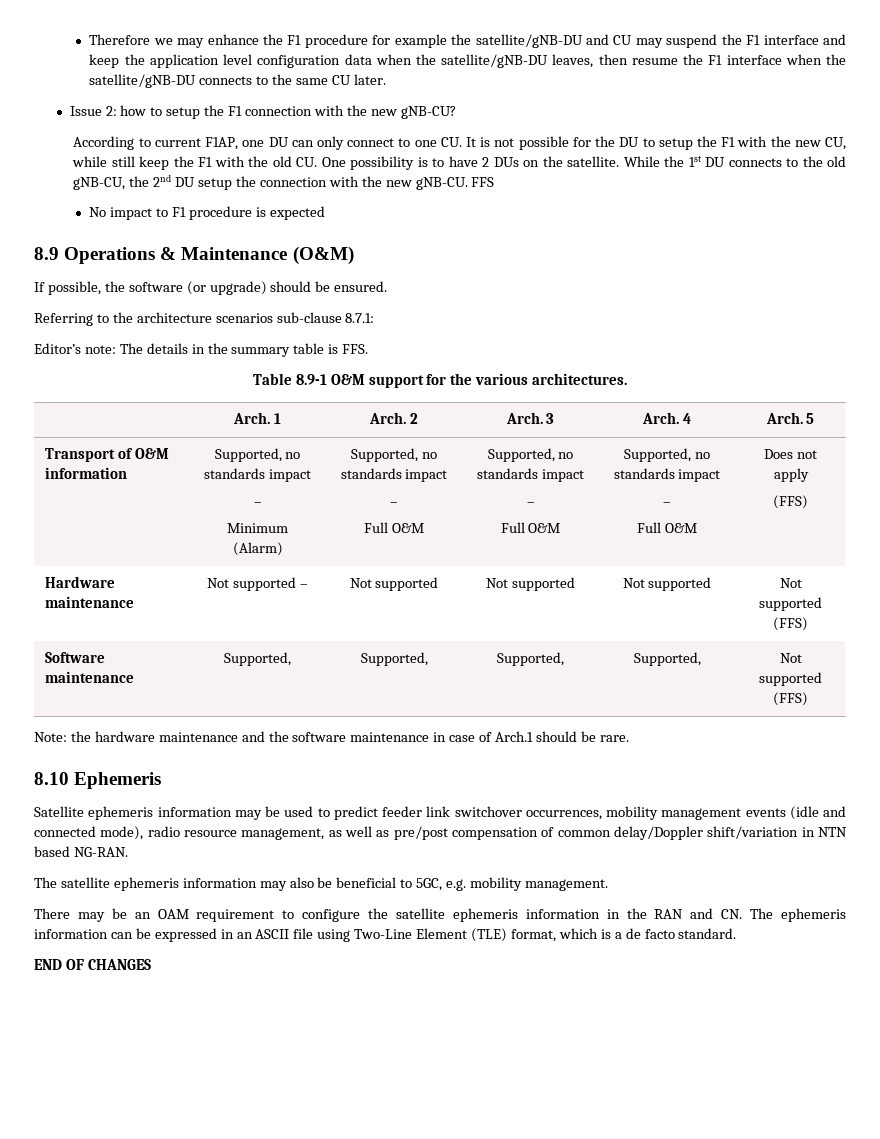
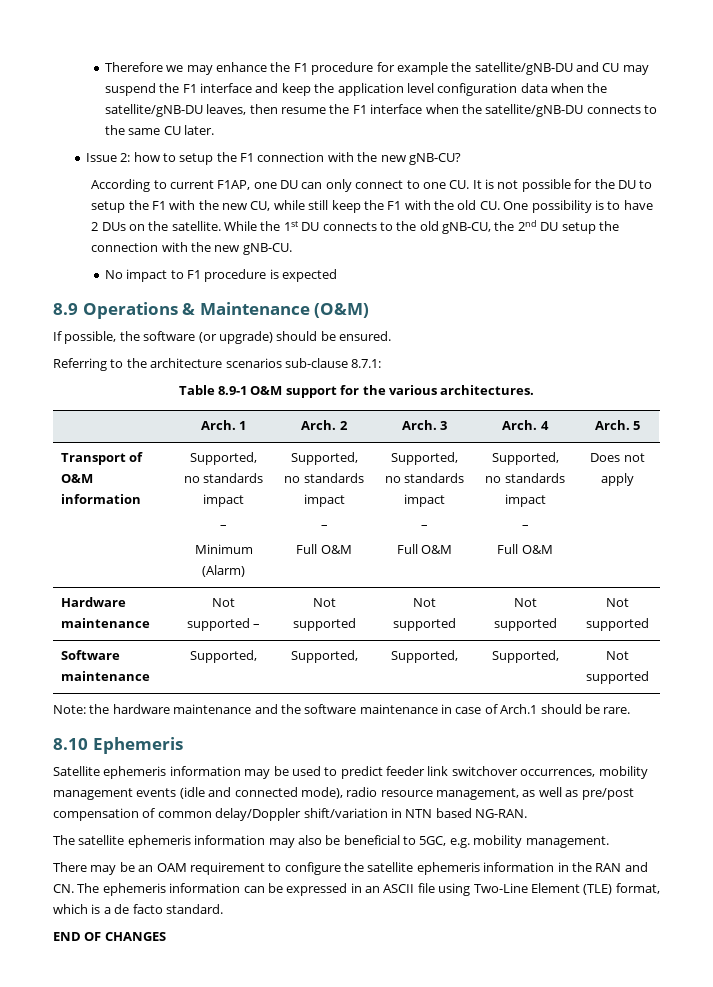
- FFS
- Editor’s note: The details in the summary table is FFS.
  Transport of O&M information | Supported, no standards impact
  –
  Minimum (Alarm) | Supported, no standards impact
  –
  Full O&M | Supported, no standards impact
  –
  Full O&M | Supported, no standards impact
  –
  Full O&M | Does not apply
- (FFS)
- Hardware maintenance | Not supported – | Not supported | Not supported | Not supported | Not supported (FFS)
+ Hardware maintenance | Not supported – | Not supported | Not supported | Not supported | Not supported
- Software maintenance | Supported, | Supported, | Supported, | Supported, | Not supported (FFS)
+ Software maintenance | Supported, | Supported, | Supported, | Supported, | Not supported

